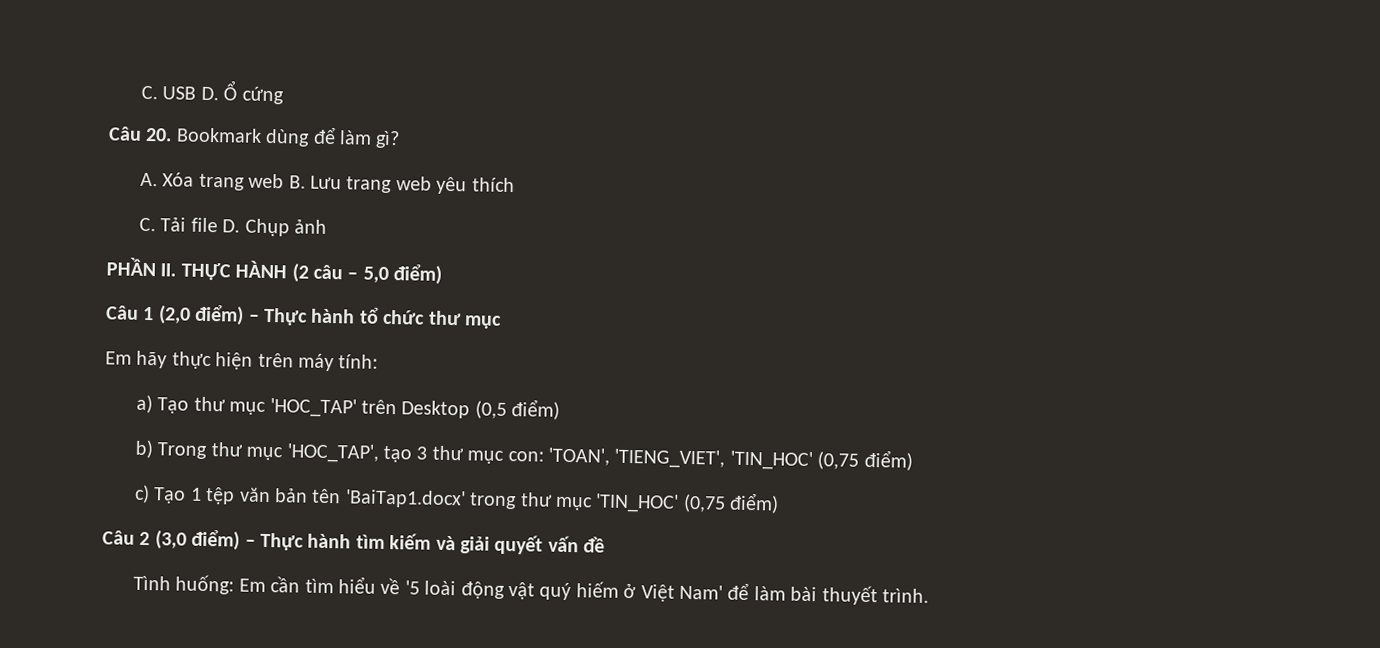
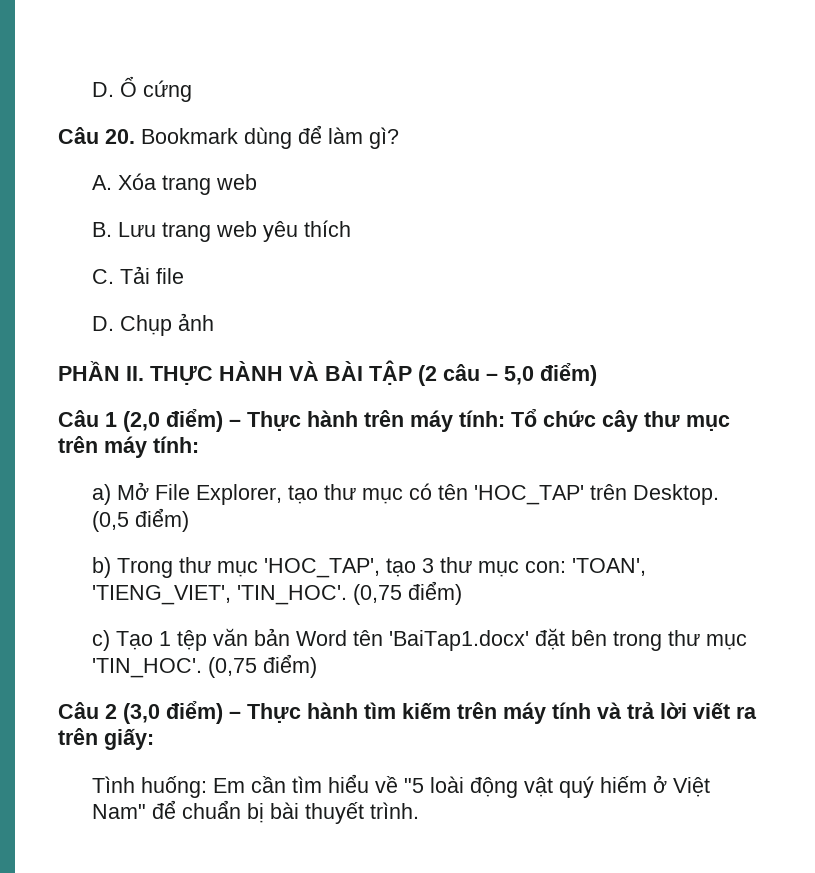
- C. USB D. Ổ cứng
+ D. Ổ cứng
- A. Xóa trang web B. Lưu trang web yêu thích
+ A. Xóa trang web
+ B. Lưu trang web yêu thích
- C. Tải file D. Chụp ảnh
+ C. Tải file
+ D. Chụp ảnh
- PHẦN II. THỰC HÀNH (2 câu – 5,0 điểm)
+ PHẦN II. THỰC HÀNH VÀ BÀI TẬP (2 câu – 5,0 điểm)
- Câu 1 (2,0 điểm) – Thực hành tổ chức thư mục
- Em hãy thực hiện trên máy tính:
- a) Tạo thư mục 'HOC_TAP' trên Desktop (0,5 điểm)
+ Câu 1 (2,0 điểm) – Thực hành trên máy tính: Tổ chức cây thư mục trên máy tính:
+ a) Mở File Explorer, tạo thư mục có tên 'HOC_TAP' trên Desktop. (0,5 điểm)
- b) Trong thư mục 'HOC_TAP', tạo 3 thư mục con: 'TOAN', 'TIENG_VIET', 'TIN_HOC' (0,75 điểm)
+ b) Trong thư mục 'HOC_TAP', tạo 3 thư mục con: 'TOAN', 'TIENG_VIET', 'TIN_HOC'. (0,75 điểm)
- c) Tạo 1 tệp văn bản tên 'BaiTap1.docx' trong thư mục 'TIN_HOC' (0,75 điểm)
+ c) Tạo 1 tệp văn bản Word tên 'BaiTap1.docx' đặt bên trong thư mục 'TIN_HOC'. (0,75 điểm)
- Câu 2 (3,0 điểm) – Thực hành tìm kiếm và giải quyết vấn đề
+ Câu 2 (3,0 điểm) – Thực hành tìm kiếm trên máy tính và trả lời viết ra trên giấy:
- Tình huống: Em cần tìm hiểu về '5 loài động vật quý hiếm ở Việt Nam' để làm bài thuyết trình.
+ Tình huống: Em cần tìm hiểu về "5 loài động vật quý hiếm ở Việt Nam" để chuẩn bị bài thuyết trình.

